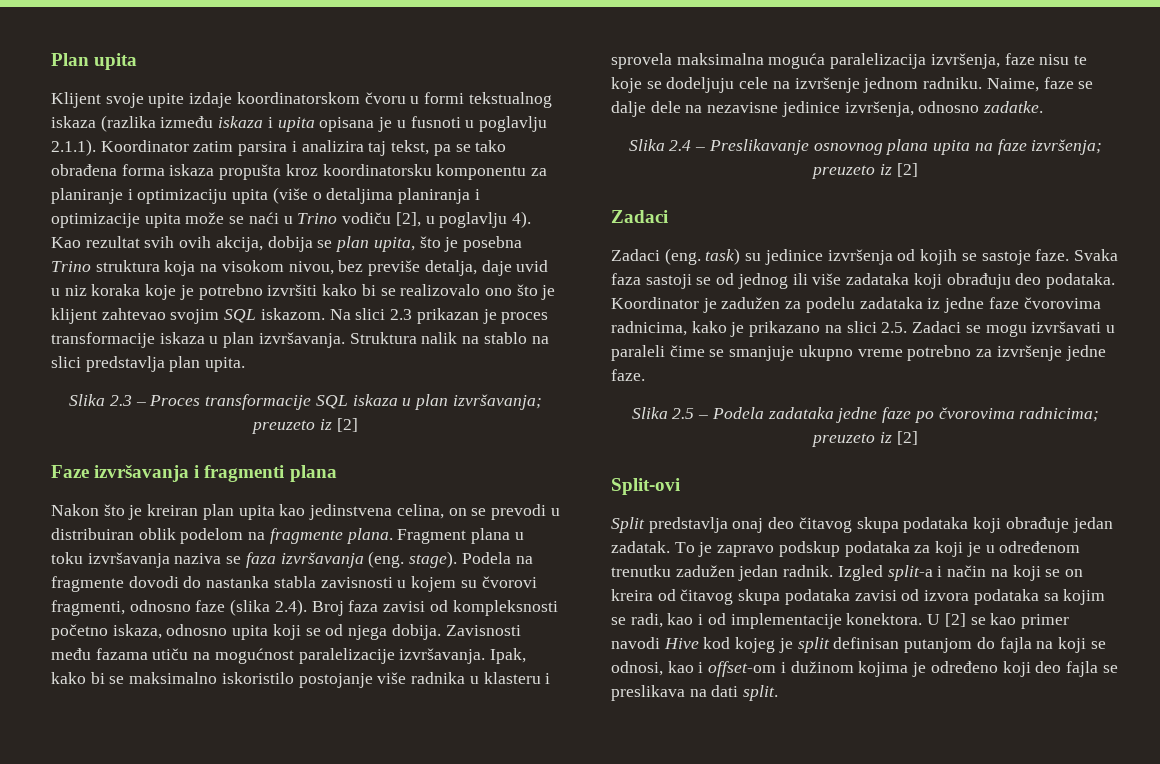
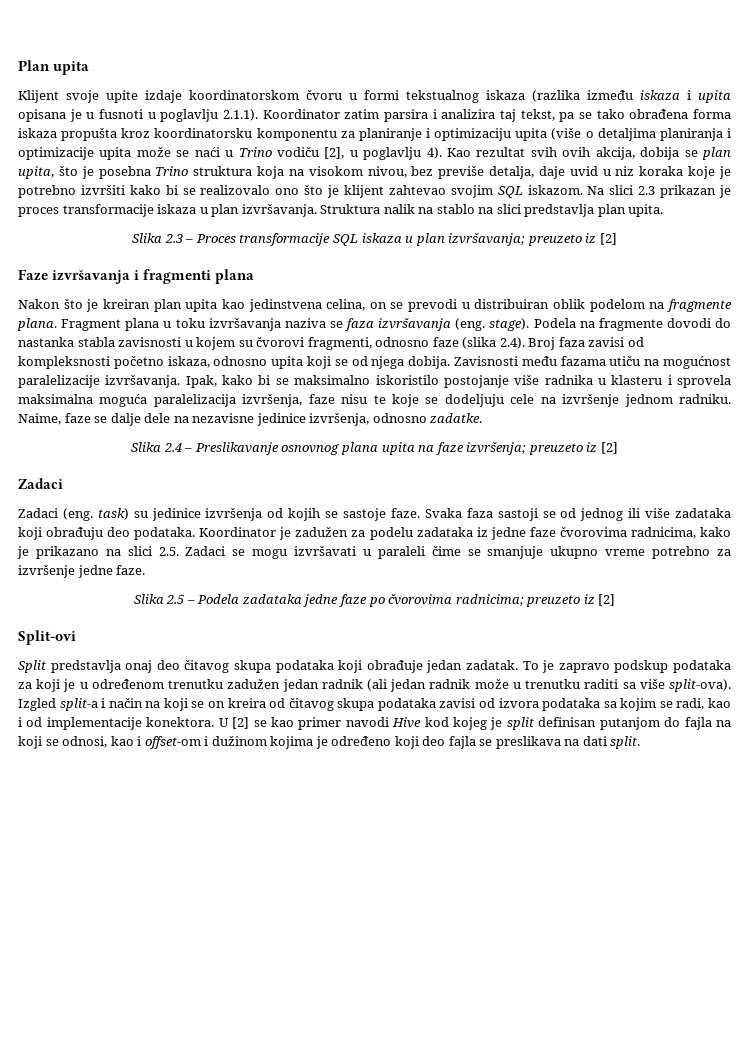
- To je zapravo podskup podataka za koji je u određenom trenutku zadužen jedan radnik.
+ To je zapravo podskup podataka za koji je u određenom trenutku zadužen jedan radnik (ali jedan radnik može u trenutku raditi sa više split-ova).

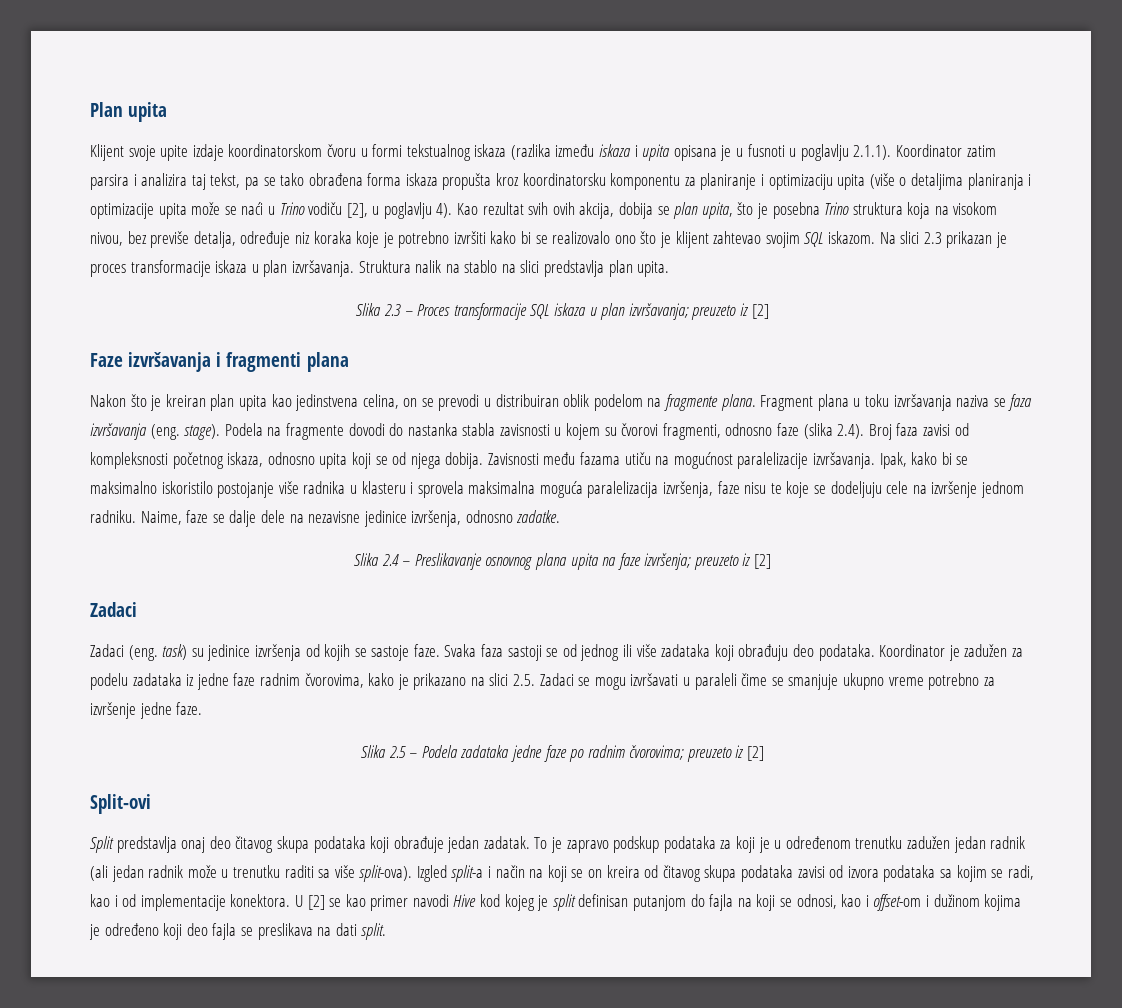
- Kao rezultat svih ovih akcija, dobija se plan upita, što je posebna Trino struktura koja na visokom nivou, bez previše detalja, daje uvid u niz koraka koje je potrebno izvršiti kako bi se realizovalo ono što je klijent zahtevao svojim SQL iskazom.
+ Kao rezultat svih ovih akcija, dobija se plan upita, što je posebna Trino struktura koja na visokom nivou, bez previše detalja, određuje niz koraka koje je potrebno izvršiti kako bi se realizovalo ono što je klijent zahtevao svojim SQL iskazom.
- Podela na fragmente dovodi do nastanka stabla zavisnosti u kojem su čvorovi fragmenti, odnosno faze (slika 2.4). Broj faza zavisi od kompleksnosti početno iskaza, odnosno upita koji se od njega dobija.
+ Podela na fragmente dovodi do nastanka stabla zavisnosti u kojem su čvorovi fragmenti, odnosno faze (slika 2.4). Broj faza zavisi od kompleksnosti početnog iskaza, odnosno upita koji se od njega dobija.
- Koordinator je zadužen za podelu zadataka iz jedne faze čvorovima radnicima, kako je prikazano na slici 2.5. Zadaci se mogu izvršavati u paraleli čime se smanjuje ukupno vreme potrebno za izvršenje jedne faze.
+ Koordinator je zadužen za podelu zadataka iz jedne faze radnim čvorovima, kako je prikazano na slici 2.5. Zadaci se mogu izvršavati u paraleli čime se smanjuje ukupno vreme potrebno za izvršenje jedne faze.
- Slika 2.5 – Podela zadataka jedne faze po čvorovima radnicima; preuzeto iz [2]
+ Slika 2.5 – Podela zadataka jedne faze po radnim čvorovima; preuzeto iz [2]

